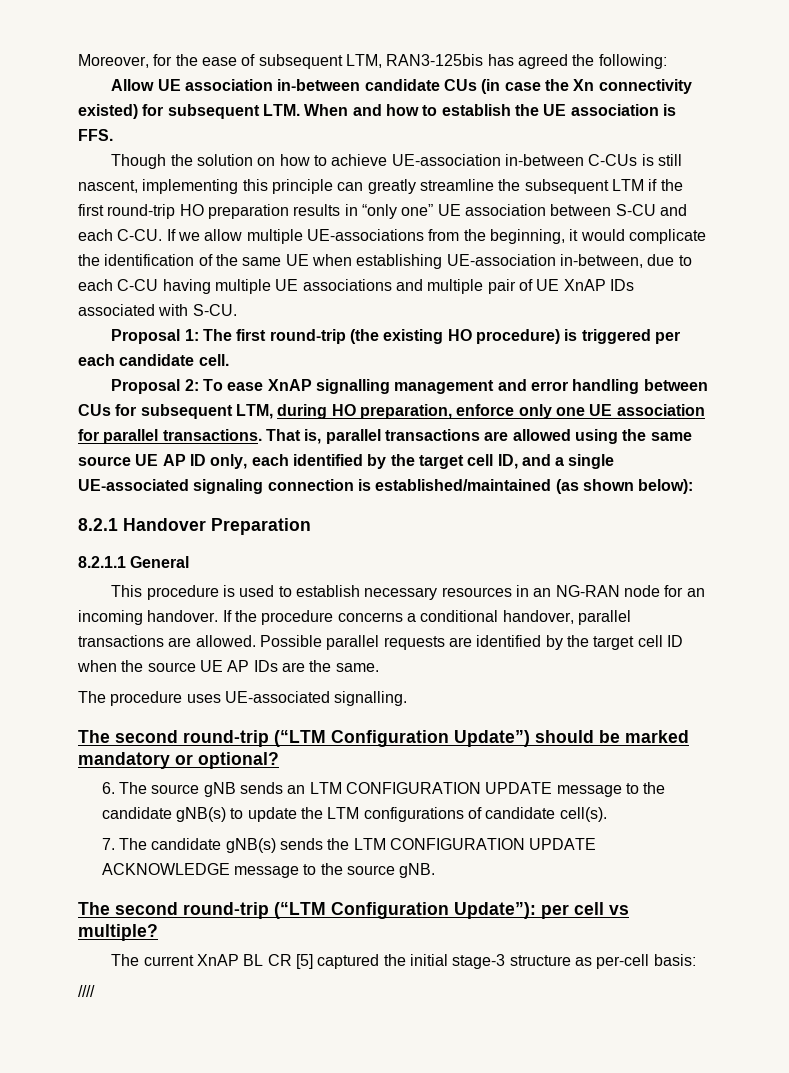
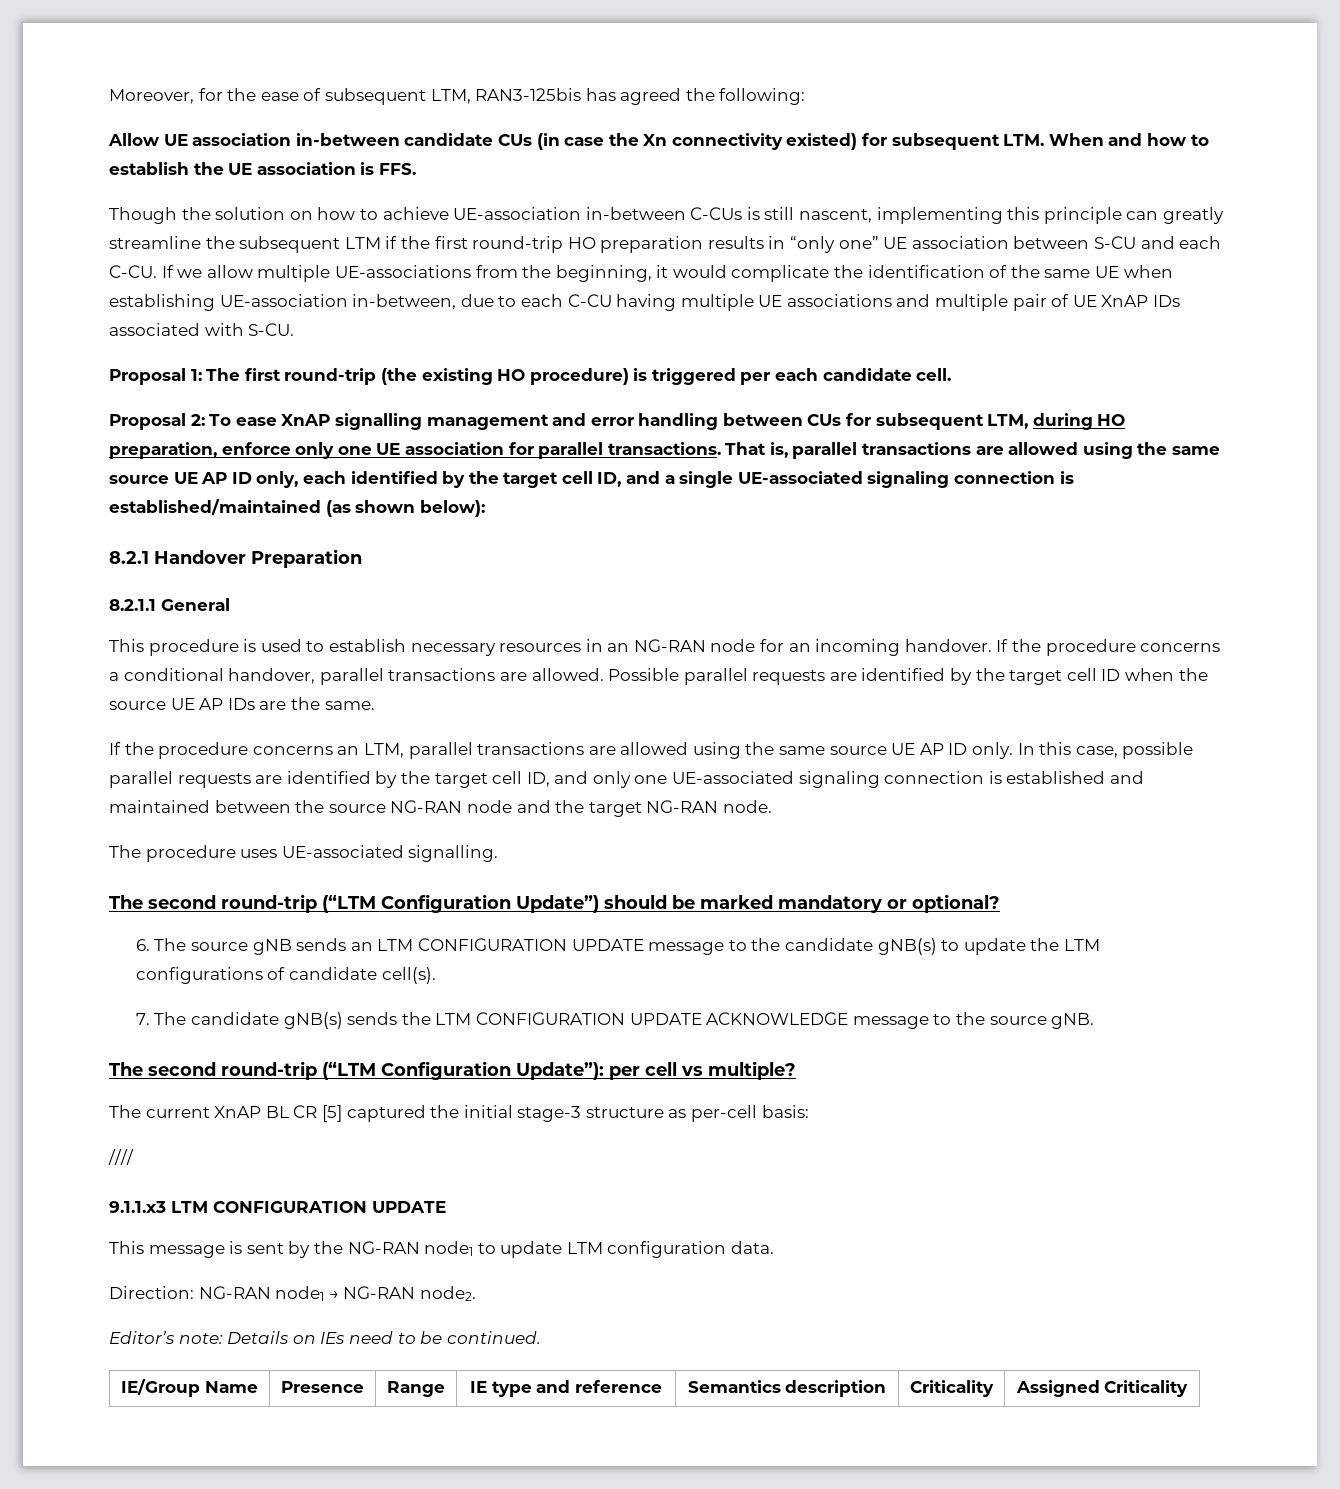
+ If the procedure concerns an LTM, parallel transactions are allowed using the same source UE AP ID only. In this case, possible parallel requests are identified by the target cell ID, and only one UE-associated signaling connection is established and maintained between the source NG-RAN node and the target NG-RAN node.
+ 9.1.1.x3 LTM CONFIGURATION UPDATE
+ This message is sent by the NG-RAN node1 to update LTM configuration data.
+ Direction: NG-RAN node1 → NG-RAN node2.
+ Editor’s note: Details on IEs need to be continued.
+ IE/Group Name | Presence | Range | IE type and reference | Semantics description | Criticality | Assigned Criticality

